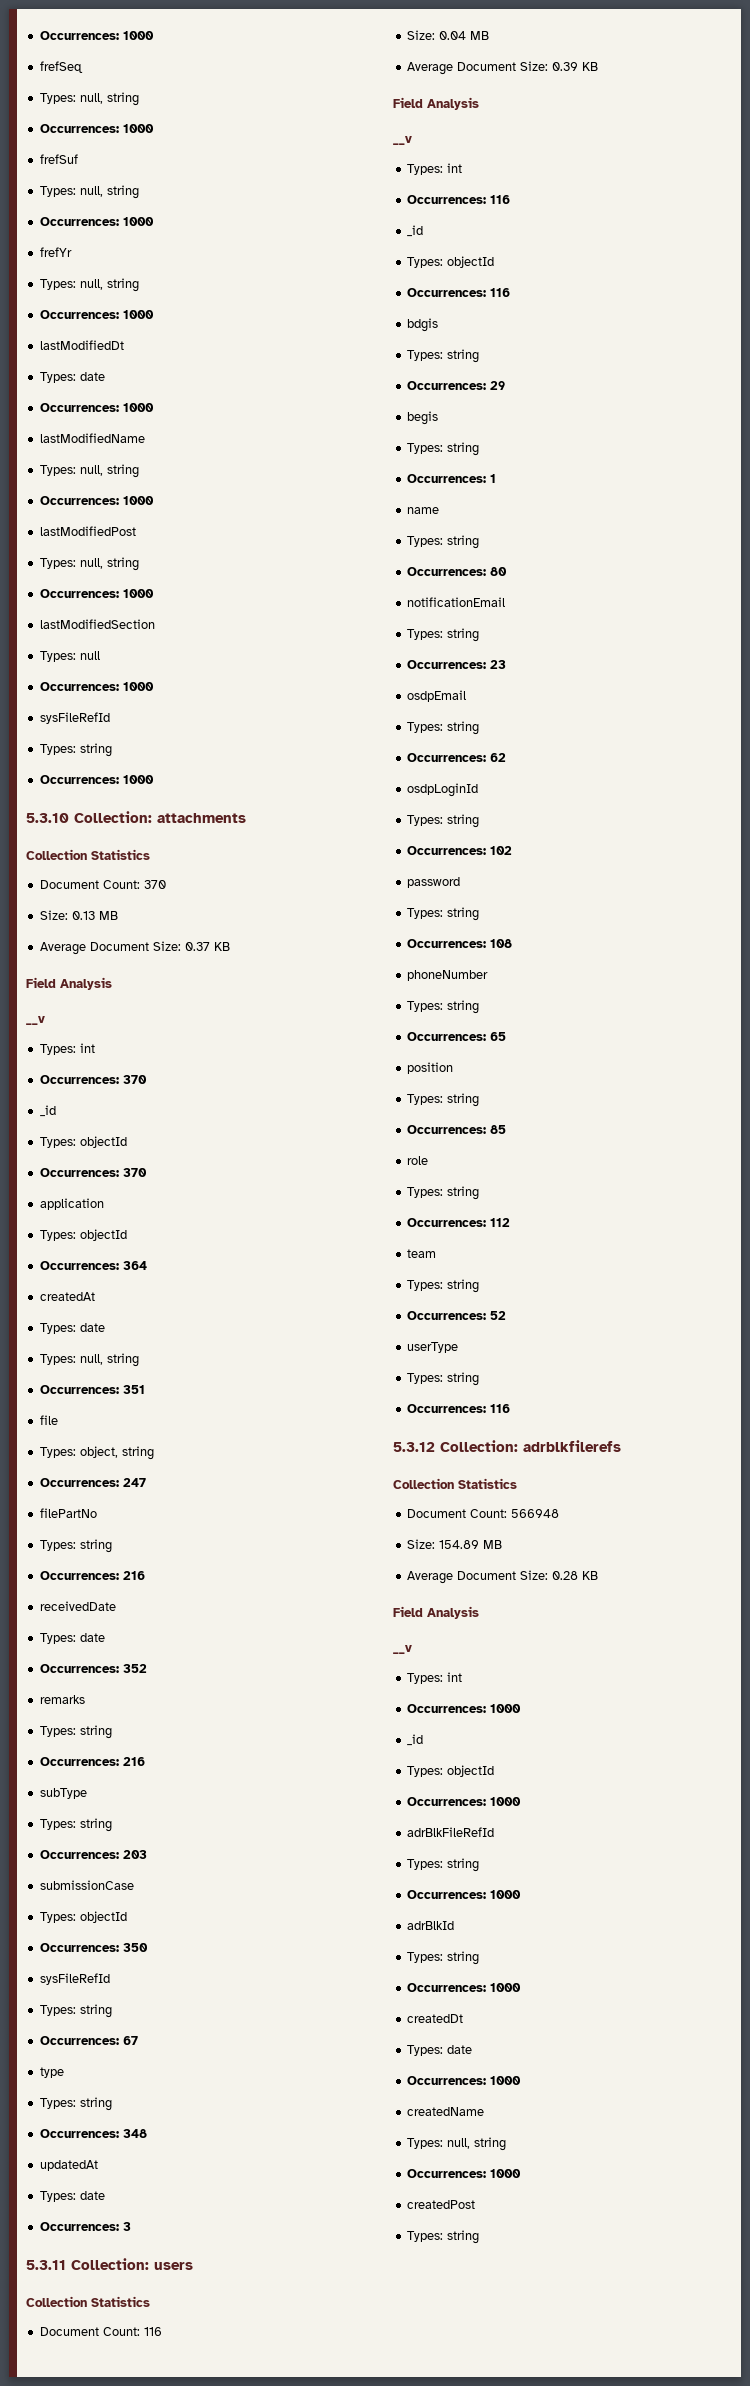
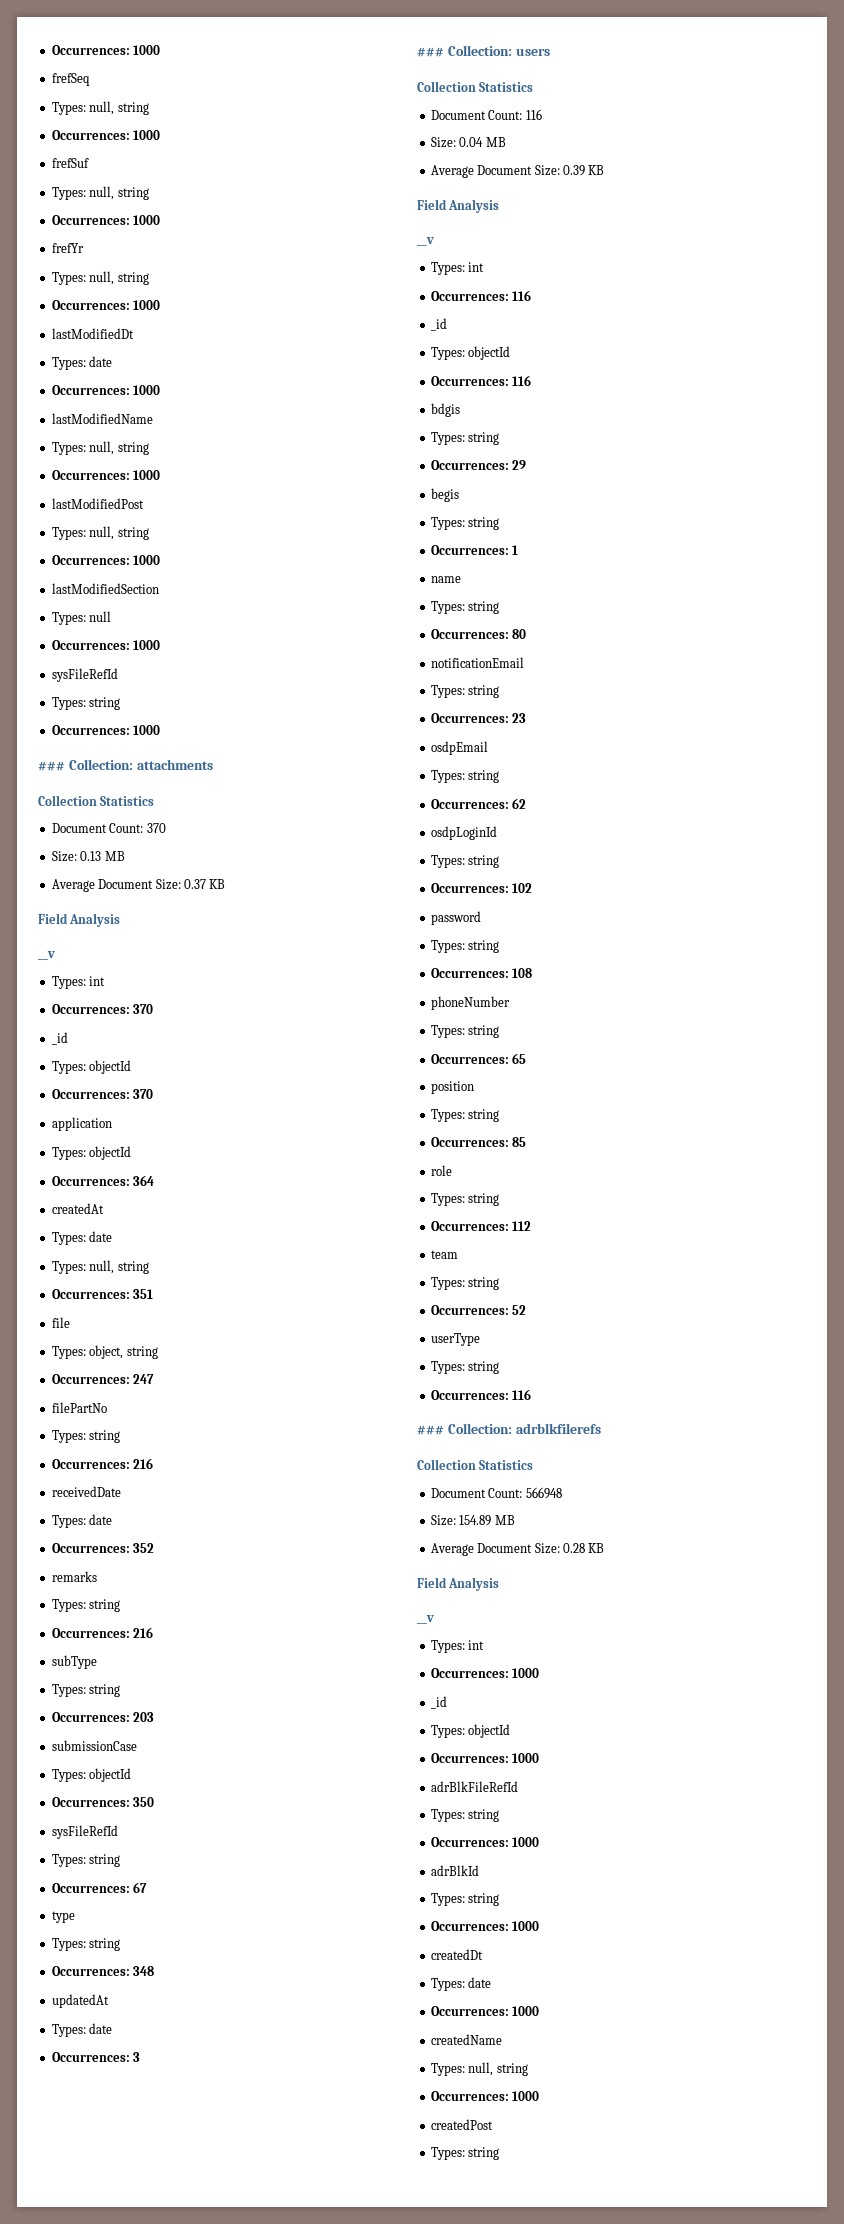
- 5.3.10 Collection: attachments
+ ### Collection: attachments
- 5.3.11 Collection: users
+ ### Collection: users
- 5.3.12 Collection: adrblkfilerefs
+ ### Collection: adrblkfilerefs

